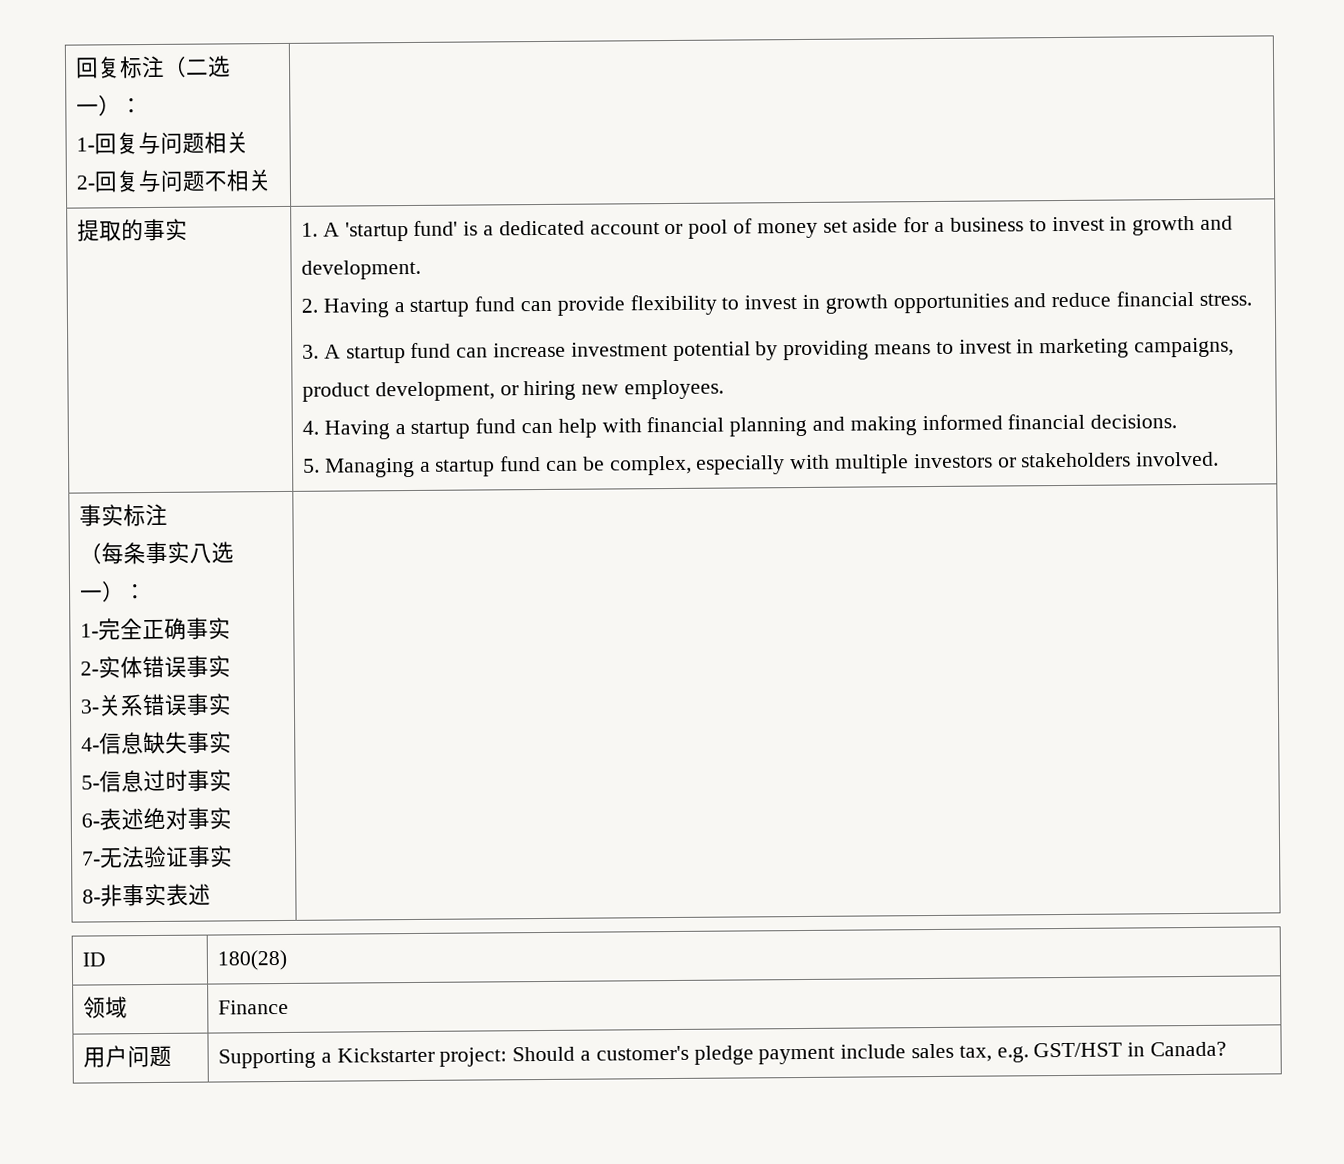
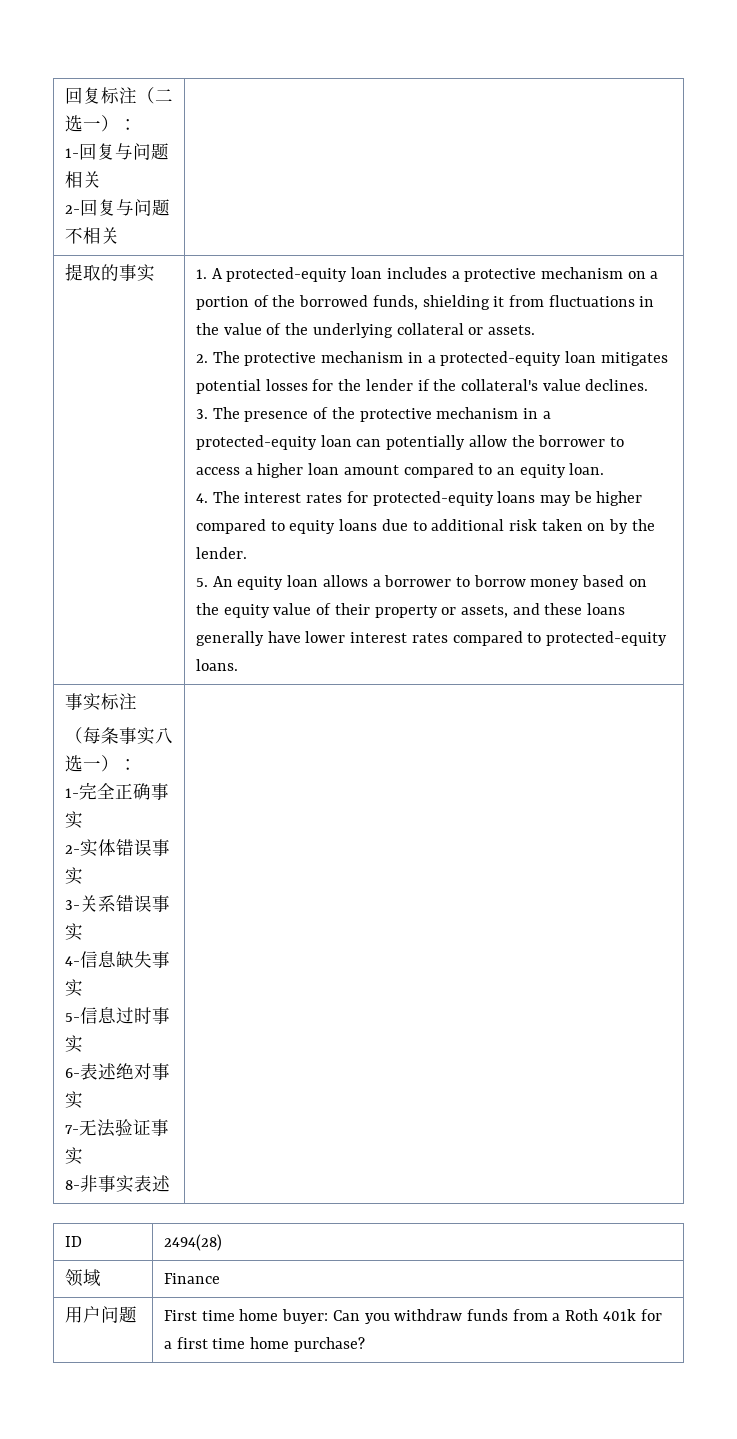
- 1. A 'startup fund' is a dedicated account or pool of money set aside for a business to invest in growth and development.
- 2. Having a startup fund can provide flexibility to invest in growth opportunities and reduce financial stress.
- 3. A startup fund can increase investment potential by providing means to invest in marketing campaigns, product development, or hiring new employees.
- 4. Having a startup fund can help with financial planning and making informed financial decisions.
- 5. Managing a startup fund can be complex, especially with multiple investors or stakeholders involved.
+ 1. A protected-equity loan includes a protective mechanism on a portion of the borrowed funds, shielding it from fluctuations in the value of the underlying collateral or assets.
+ 2. The protective mechanism in a protected-equity loan mitigates potential losses for the lender if the collateral's value declines.
+ 3. The presence of the protective mechanism in a protected-equity loan can potentially allow the borrower to access a higher loan amount compared to an equity loan.
+ 4. The interest rates for protected-equity loans may be higher compared to equity loans due to additional risk taken on by the lender.
+ 5. An equity loan allows a borrower to borrow money based on the equity value of their property or assets, and these loans generally have lower interest rates compared to protected-equity loans.
- ID | 180(28)
+ ID | 2494(28)
- 用户问题 | Supporting a Kickstarter project: Should a customer's pledge payment include sales tax, e.g. GST/HST in Canada?
+ 用户问题 | First time home buyer: Can you withdraw funds from a Roth 401k for a first time home purchase?

